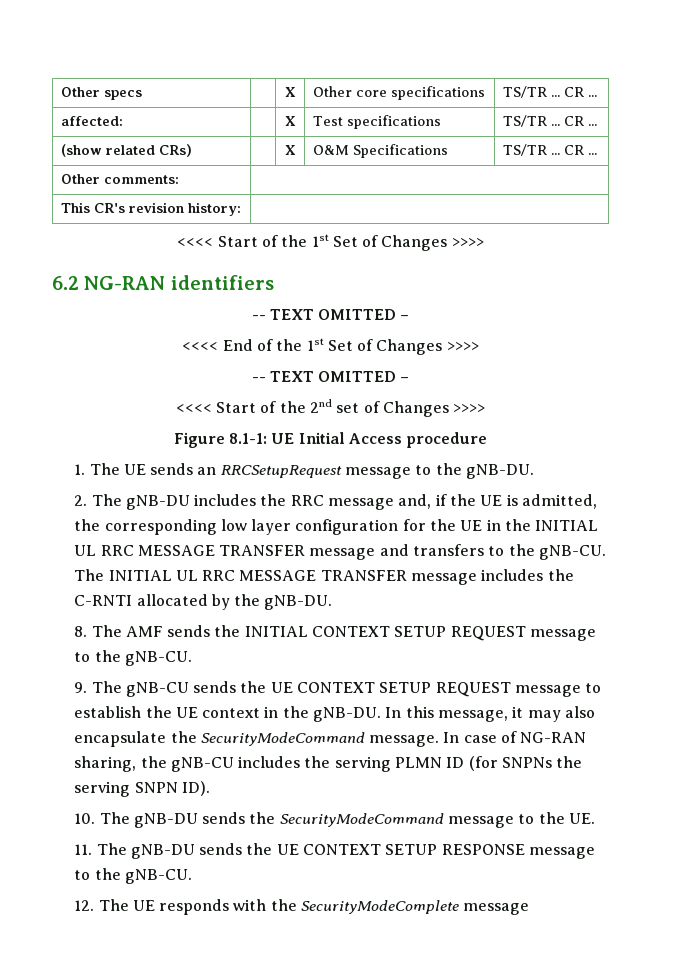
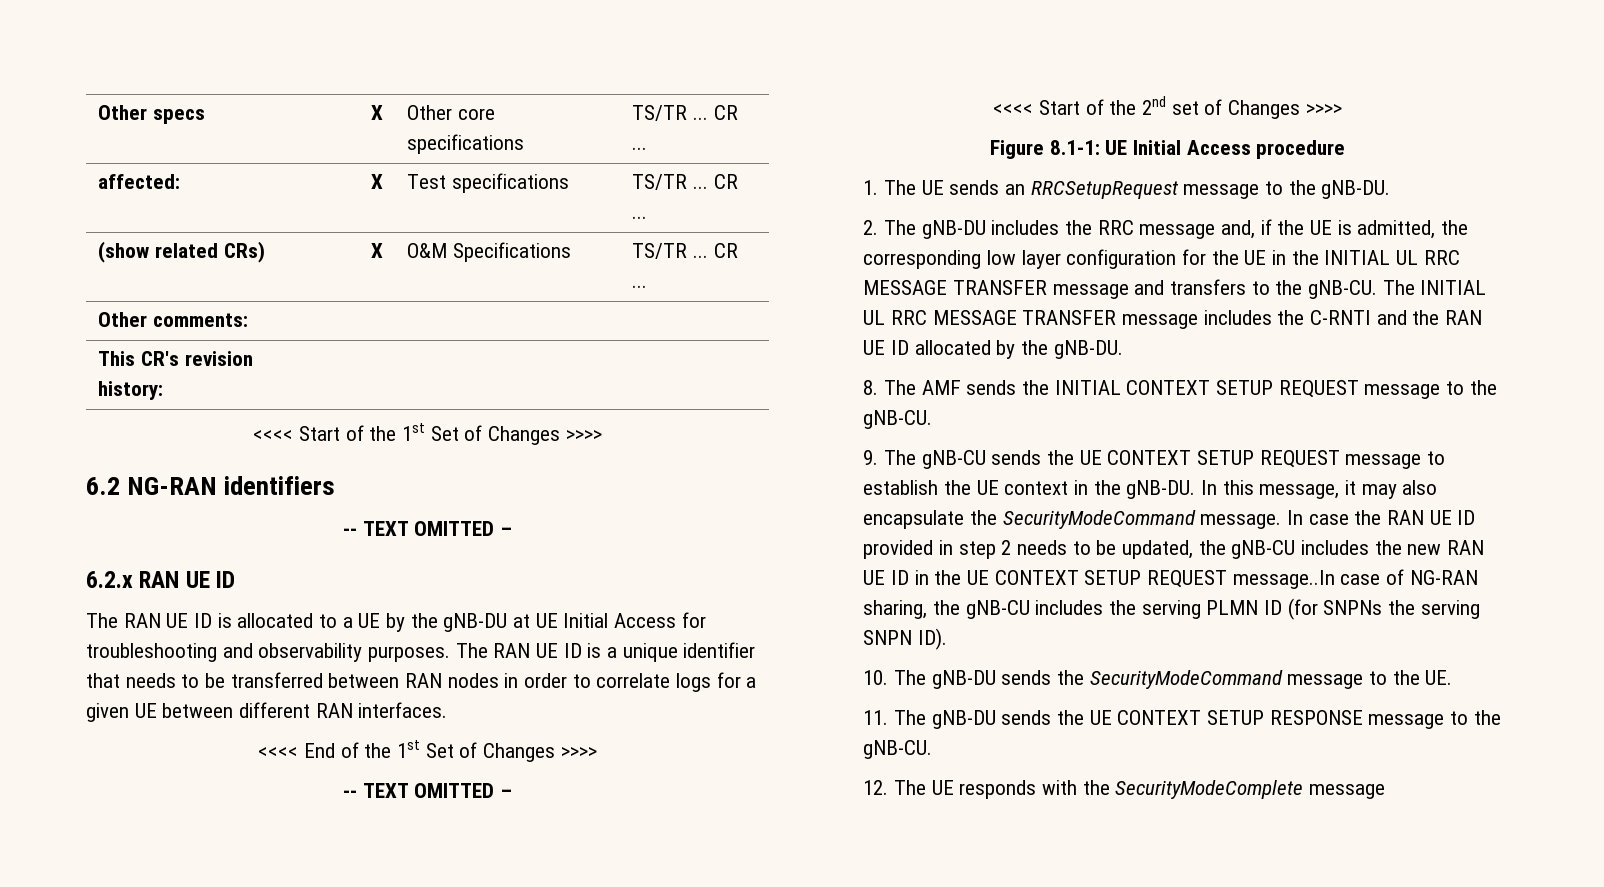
+ 6.2.x RAN UE ID
+ The RAN UE ID is allocated to a UE by the gNB-DU at UE Initial Access for troubleshooting and observability purposes. The RAN UE ID is a unique identifier that needs to be transferred between RAN nodes in order to correlate logs for a given UE between different RAN interfaces.
- The INITIAL UL RRC MESSAGE TRANSFER message includes the C-RNTI allocated by the gNB-DU.
+ The INITIAL UL RRC MESSAGE TRANSFER message includes the C-RNTI and the RAN UE ID allocated by the gNB-DU.
- In case of NG-RAN sharing, the gNB-CU includes the serving PLMN ID (for SNPNs the serving SNPN ID).
+ In case the RAN UE ID provided in step 2 needs to be updated, the gNB-CU includes the new RAN UE ID in the UE CONTEXT SETUP REQUEST message..In case of NG-RAN sharing, the gNB-CU includes the serving PLMN ID (for SNPNs the serving SNPN ID).

